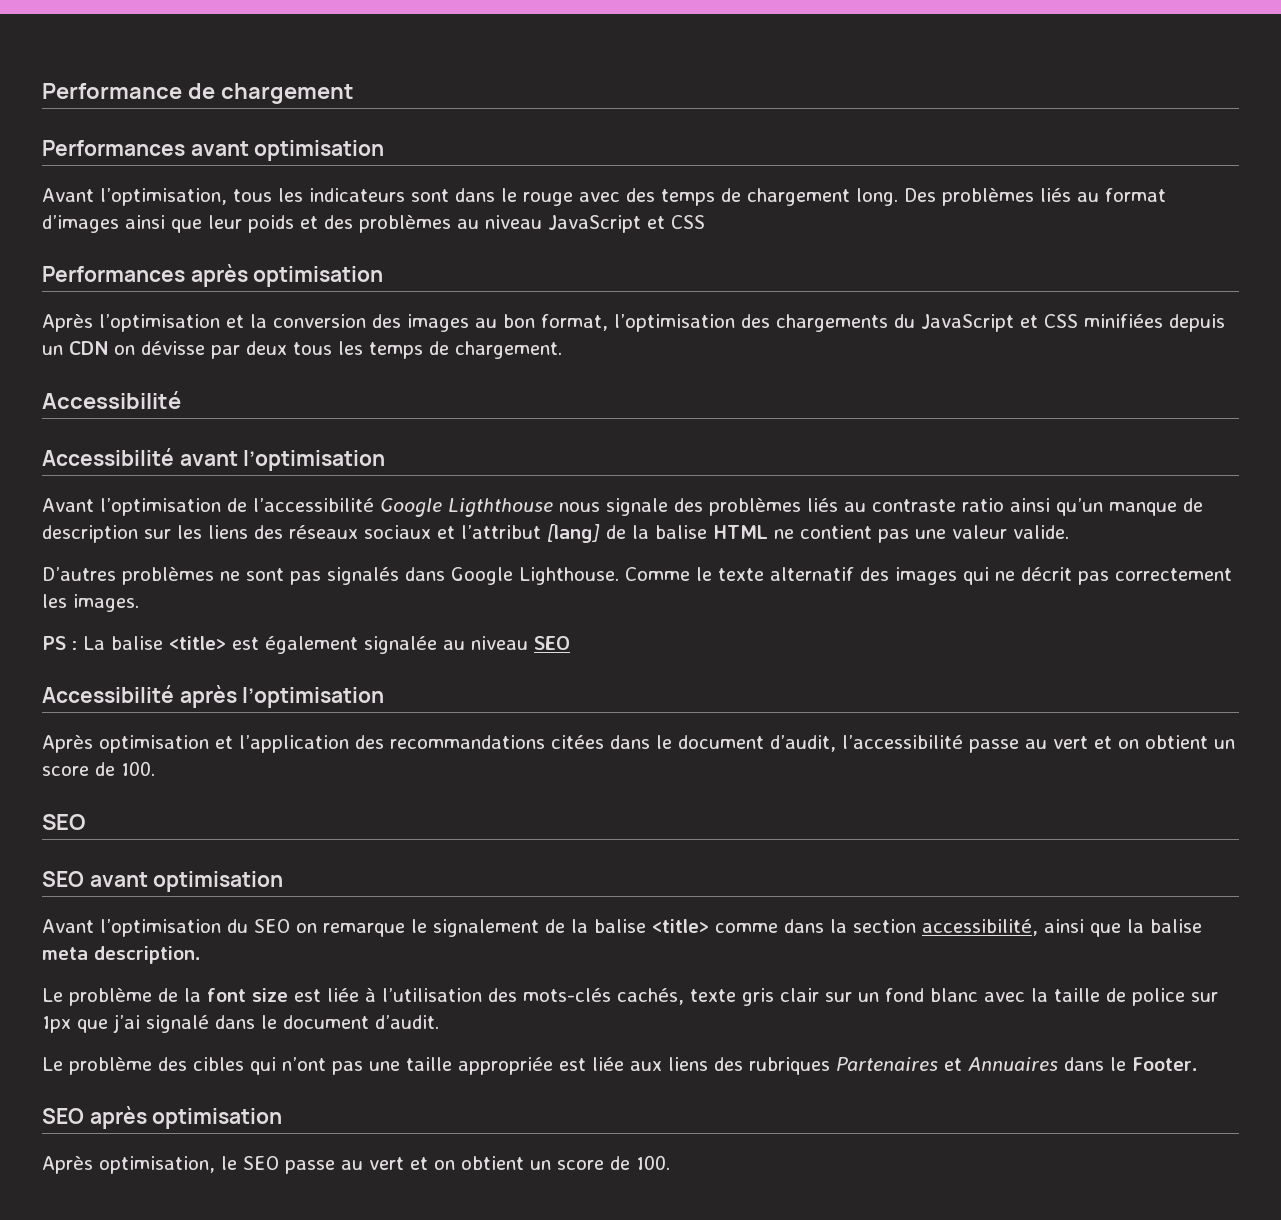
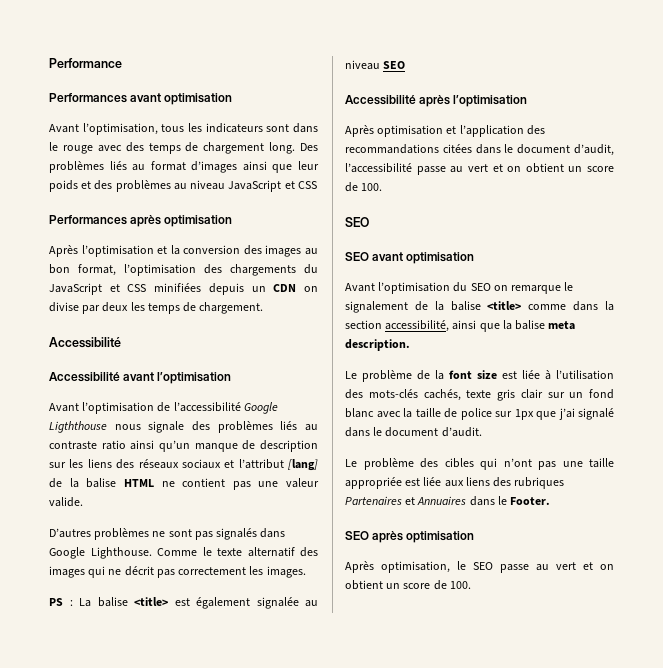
- Performance de chargement
+ Performance
- Après l’optimisation et la conversion des images au bon format, l’optimisation des chargements du JavaScript et CSS minifiées depuis un CDN on dévisse par deux tous les temps de chargement.
+ Après l’optimisation et la conversion des images au bon format, l’optimisation des chargements du JavaScript et CSS minifiées depuis un CDN on divise par deux les temps de chargement.

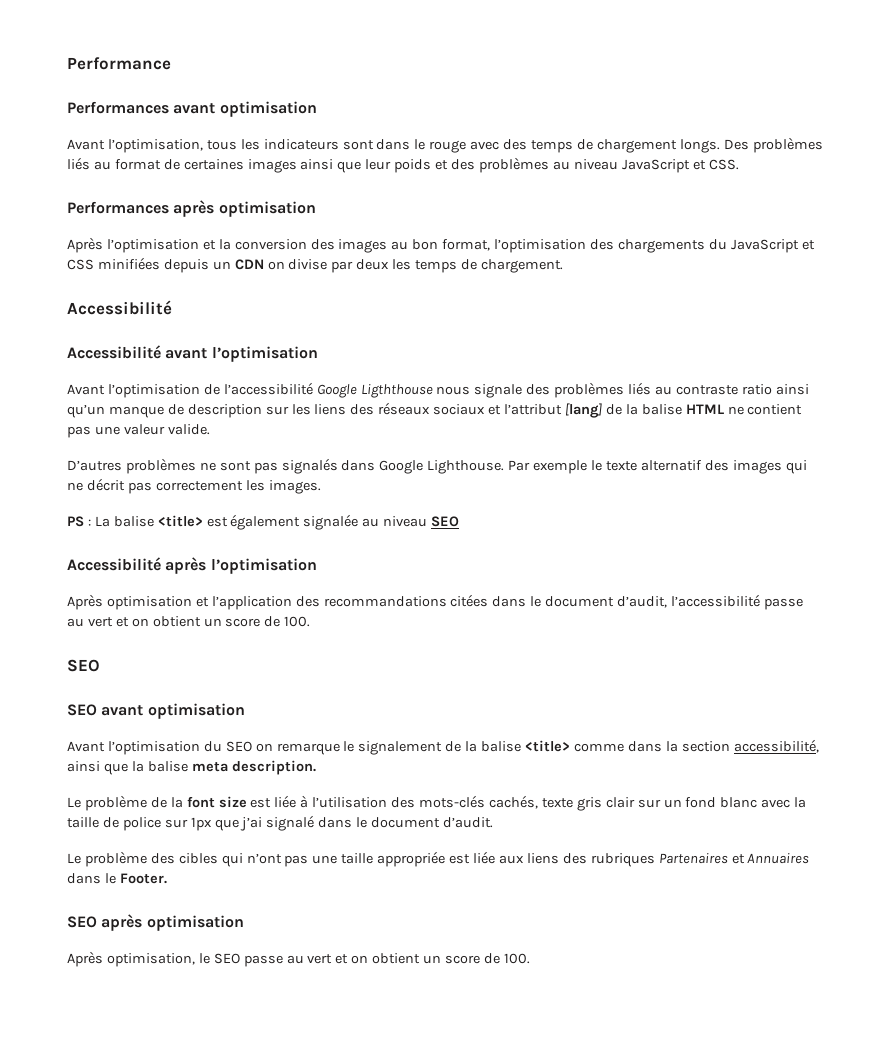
- Avant l’optimisation, tous les indicateurs sont dans le rouge avec des temps de chargement long.
+ Avant l’optimisation, tous les indicateurs sont dans le rouge avec des temps de chargement longs.
- Des problèmes liés au format d’images ainsi que leur poids et des problèmes au niveau JavaScript et CSS
+ Des problèmes liés au format de certaines images ainsi que leur poids et des problèmes au niveau JavaScript et CSS.
- Comme le texte alternatif des images qui ne décrit pas correctement les images.
+ Par exemple le texte alternatif des images qui ne décrit pas correctement les images.

